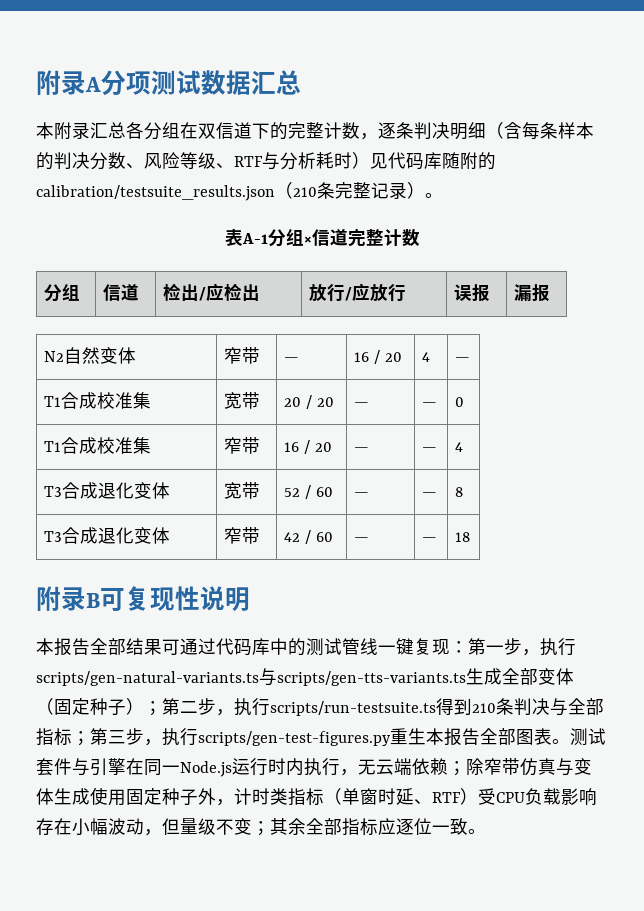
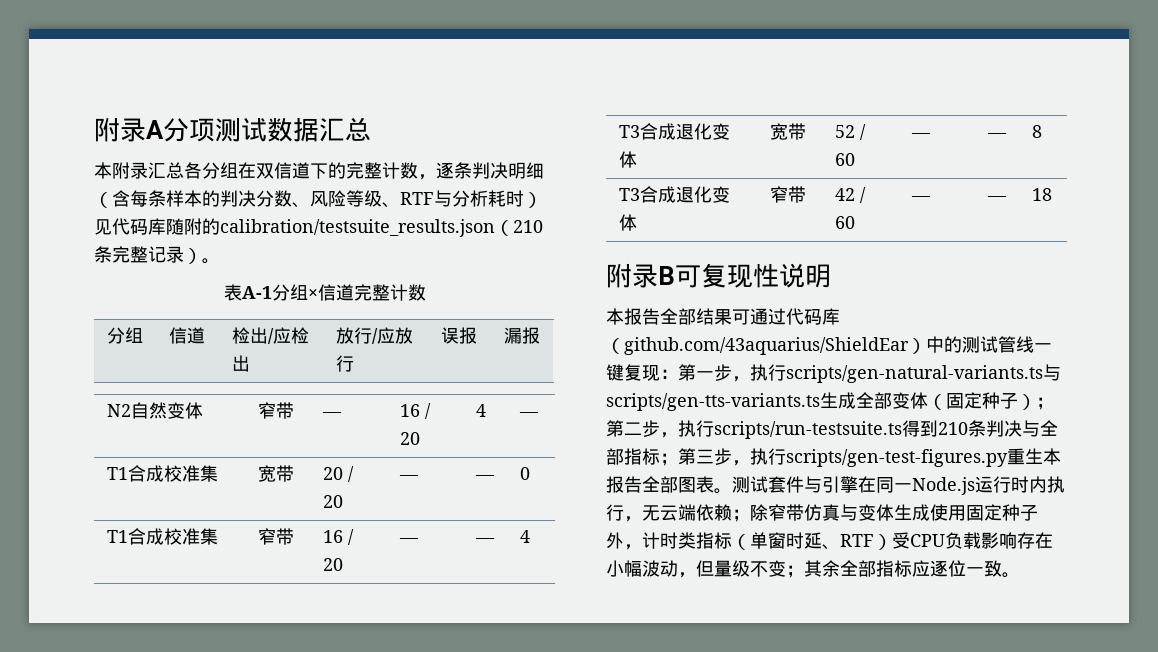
- 本报告全部结果可通过代码库中的测试管线一键复现：第一步，执行scripts/gen-natural-variants.ts与scripts/gen-tts-variants.ts生成全部变体（固定种子）；第二步，执行scripts/run-testsuite.ts得到210条判决与全部指标；第三步，执行scripts/gen-test-figures.py重生本报告全部图表。
+ 本报告全部结果可通过代码库（github.com/43aquarius/ShieldEar）中的测试管线一键复现：第一步，执行scripts/gen-natural-variants.ts与scripts/gen-tts-variants.ts生成全部变体（固定种子）；第二步，执行scripts/run-testsuite.ts得到210条判决与全部指标；第三步，执行scripts/gen-test-figures.py重生本报告全部图表。

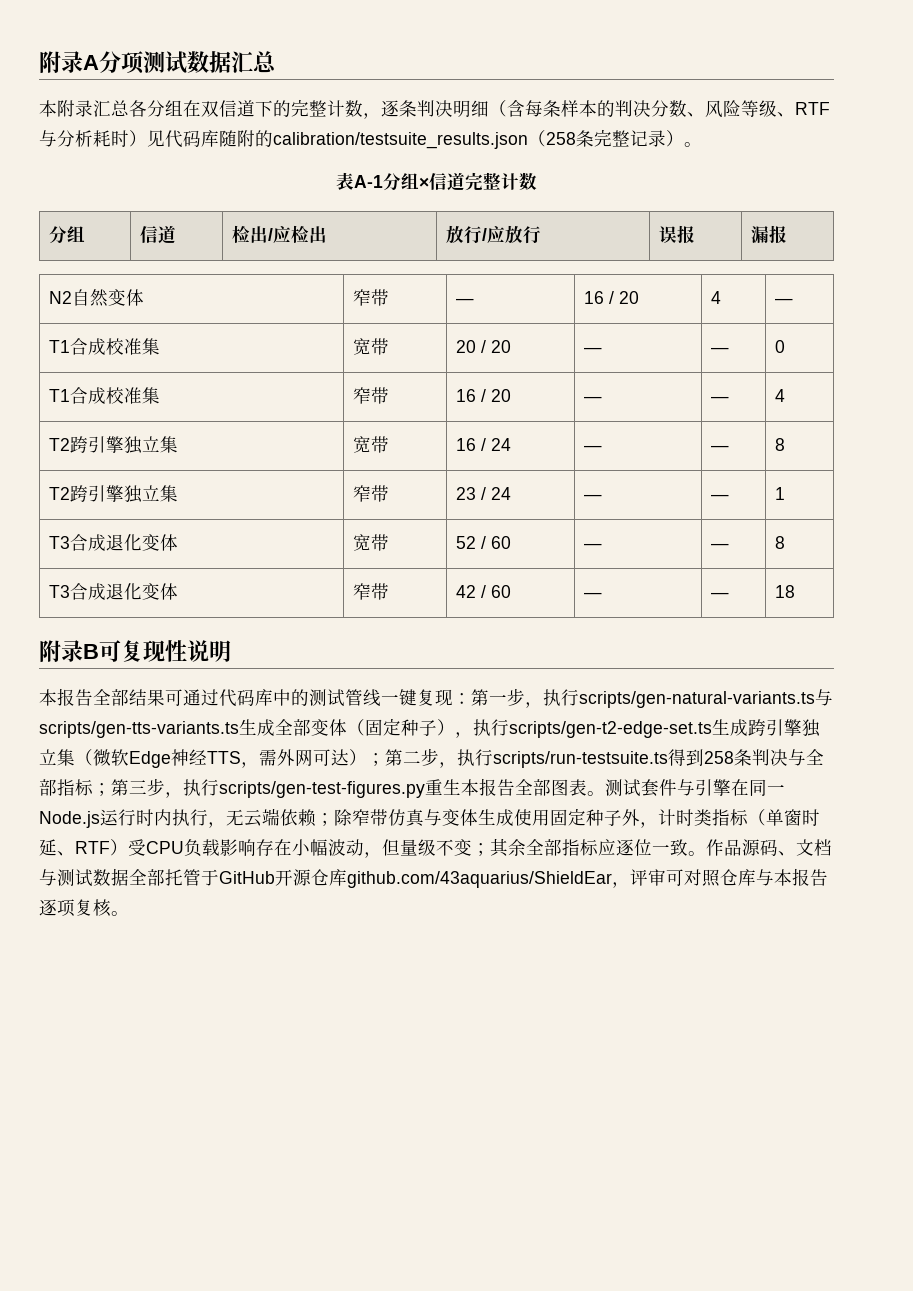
- 本附录汇总各分组在双信道下的完整计数，逐条判决明细（含每条样本的判决分数、风险等级、RTF与分析耗时）见代码库随附的calibration/testsuite_results.json（210条完整记录）。
+ 本附录汇总各分组在双信道下的完整计数，逐条判决明细（含每条样本的判决分数、风险等级、RTF与分析耗时）见代码库随附的calibration/testsuite_results.json（258条完整记录）。
+ T2跨引擎独立集 | 宽带 | 16 / 24 | — | — | 8
+ T2跨引擎独立集 | 窄带 | 23 / 24 | — | — | 1
- 本报告全部结果可通过代码库（github.com/43aquarius/ShieldEar）中的测试管线一键复现：第一步，执行scripts/gen-natural-variants.ts与scripts/gen-tts-variants.ts生成全部变体（固定种子）；第二步，执行scripts/run-testsuite.ts得到210条判决与全部指标；第三步，执行scripts/gen-test-figures.py重生本报告全部图表。
+ 本报告全部结果可通过代码库中的测试管线一键复现：第一步，执行scripts/gen-natural-variants.ts与scripts/gen-tts-variants.ts生成全部变体（固定种子），执行scripts/gen-t2-edge-set.ts生成跨引擎独立集（微软Edge神经TTS，需外网可达）；第二步，执行scripts/run-testsuite.ts得到258条判决与全部指标；第三步，执行scripts/gen-test-figures.py重生本报告全部图表。
+ 作品源码、文档与测试数据全部托管于GitHub开源仓库github.com/43aquarius/ShieldEar，评审可对照仓库与本报告逐项复核。

